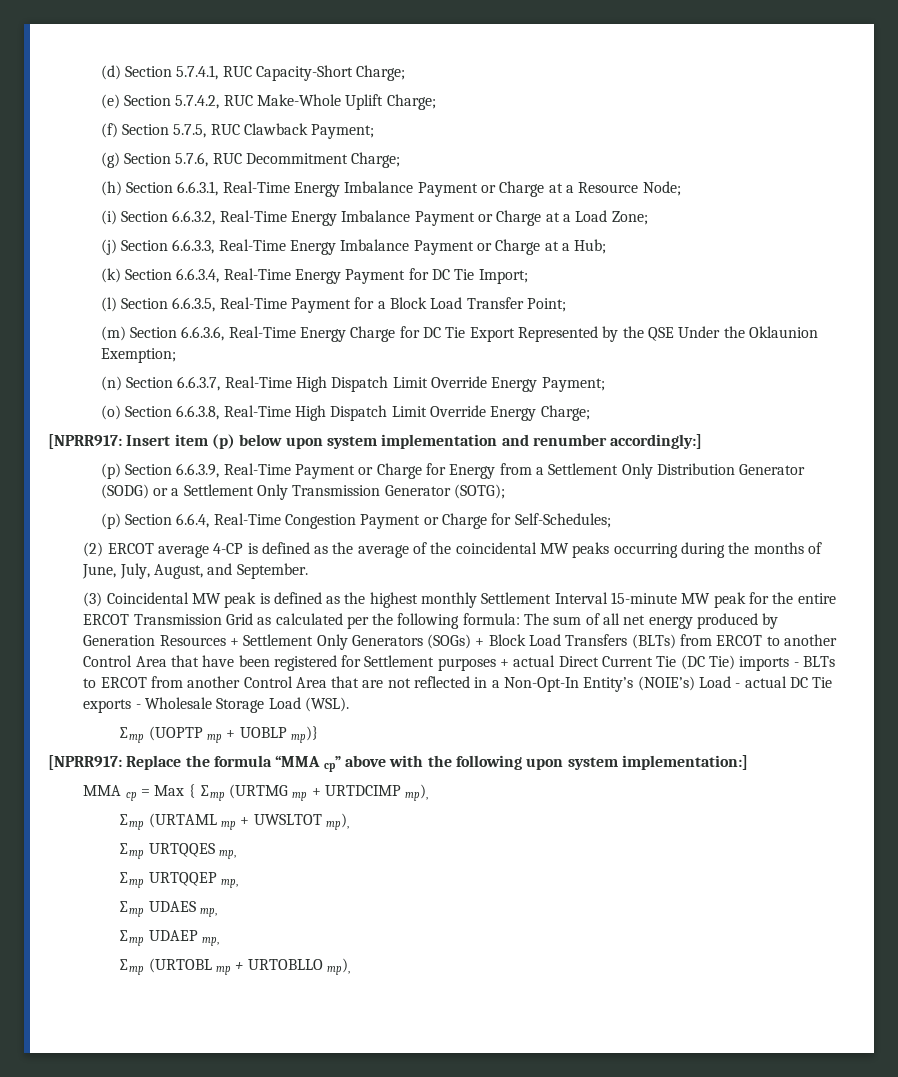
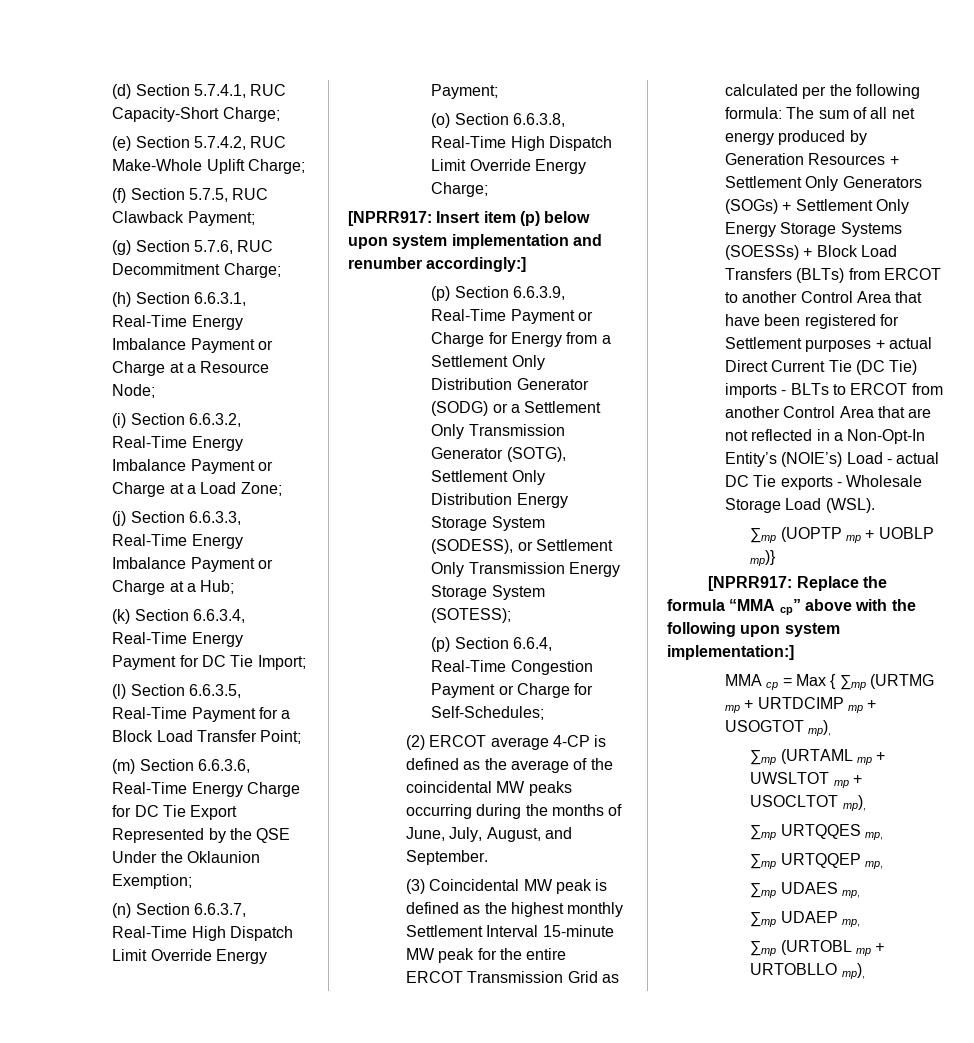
- (p) Section 6.6.3.9, Real-Time Payment or Charge for Energy from a Settlement Only Distribution Generator (SODG) or a Settlement Only Transmission Generator (SOTG);
+ (p) Section 6.6.3.9, Real-Time Payment or Charge for Energy from a Settlement Only Distribution Generator (SODG) or a Settlement Only Transmission Generator (SOTG), Settlement Only Distribution Energy Storage System (SODESS), or Settlement Only Transmission Energy Storage System (SOTESS);
- The sum of all net energy produced by Generation Resources + Settlement Only Generators (SOGs) + Block Load Transfers (BLTs) from ERCOT to another Control Area that have been registered for Settlement purposes + actual Direct Current Tie (DC Tie) imports - BLTs to ERCOT from another Control Area that are not reflected in a Non-Opt-In Entity’s (NOIE’s) Load - actual DC Tie exports - Wholesale Storage Load (WSL).
+ The sum of all net energy produced by Generation Resources + Settlement Only Generators (SOGs) + Settlement Only Energy Storage Systems (SOESSs) + Block Load Transfers (BLTs) from ERCOT to another Control Area that have been registered for Settlement purposes + actual Direct Current Tie (DC Tie) imports - BLTs to ERCOT from another Control Area that are not reflected in a Non-Opt-In Entity’s (NOIE’s) Load - actual DC Tie exports - Wholesale Storage Load (WSL).
- MMA cp = Max { ∑mp (URTMG mp + URTDCIMP mp),
+ MMA cp = Max { ∑mp (URTMG mp + URTDCIMP mp + USOGTOT mp),
- ∑mp (URTAML mp + UWSLTOT mp),
+ ∑mp (URTAML mp + UWSLTOT mp + USOCLTOT mp),

